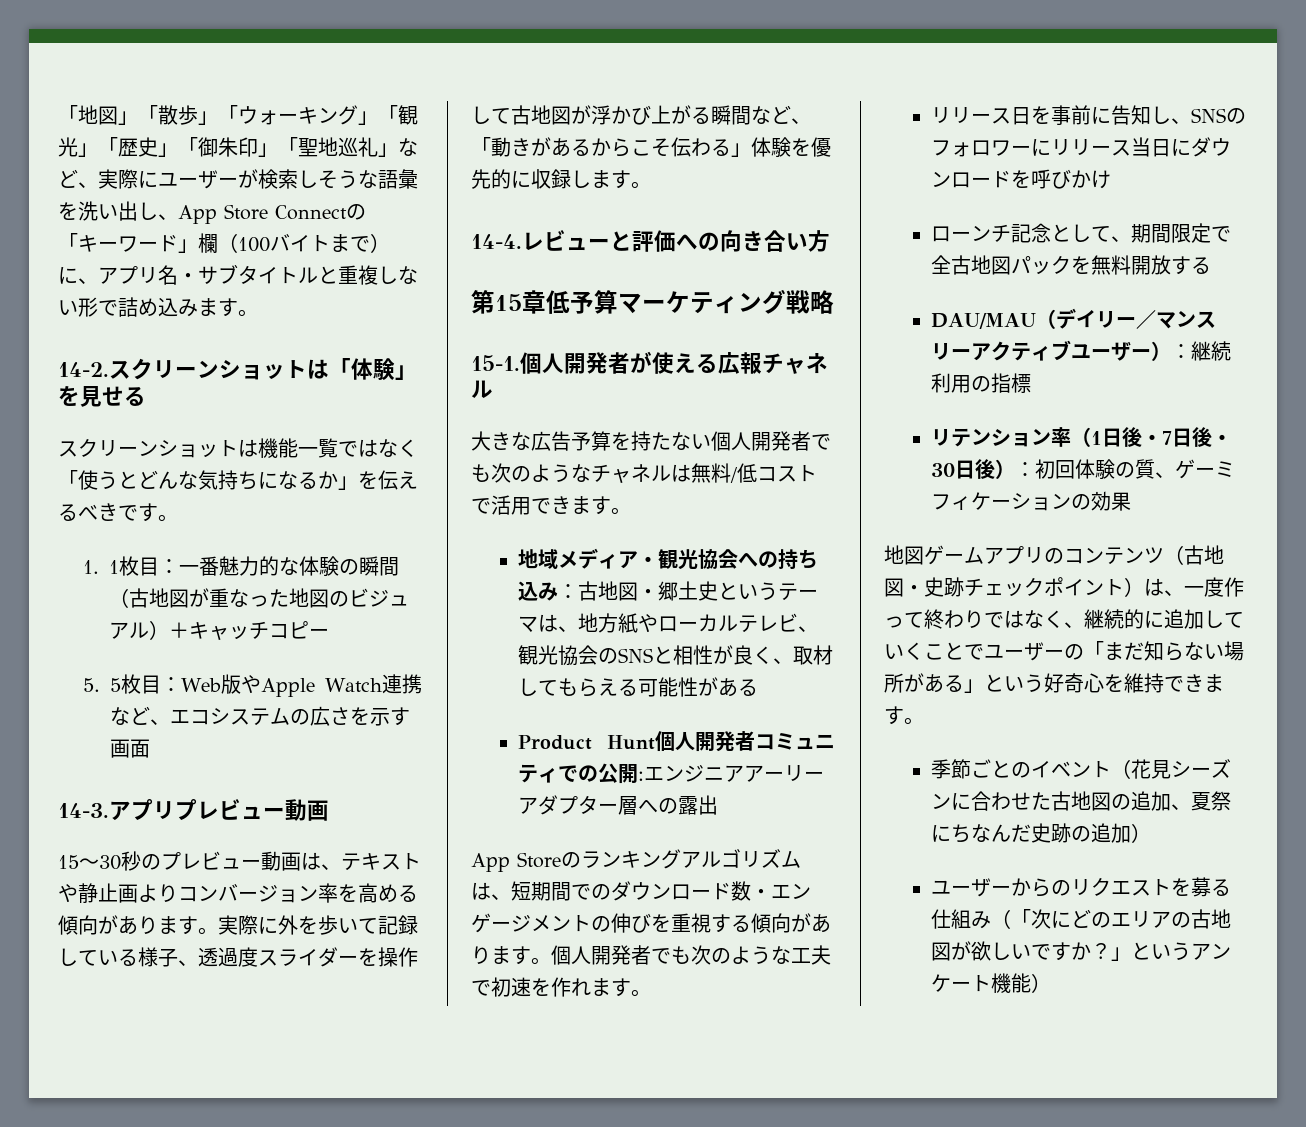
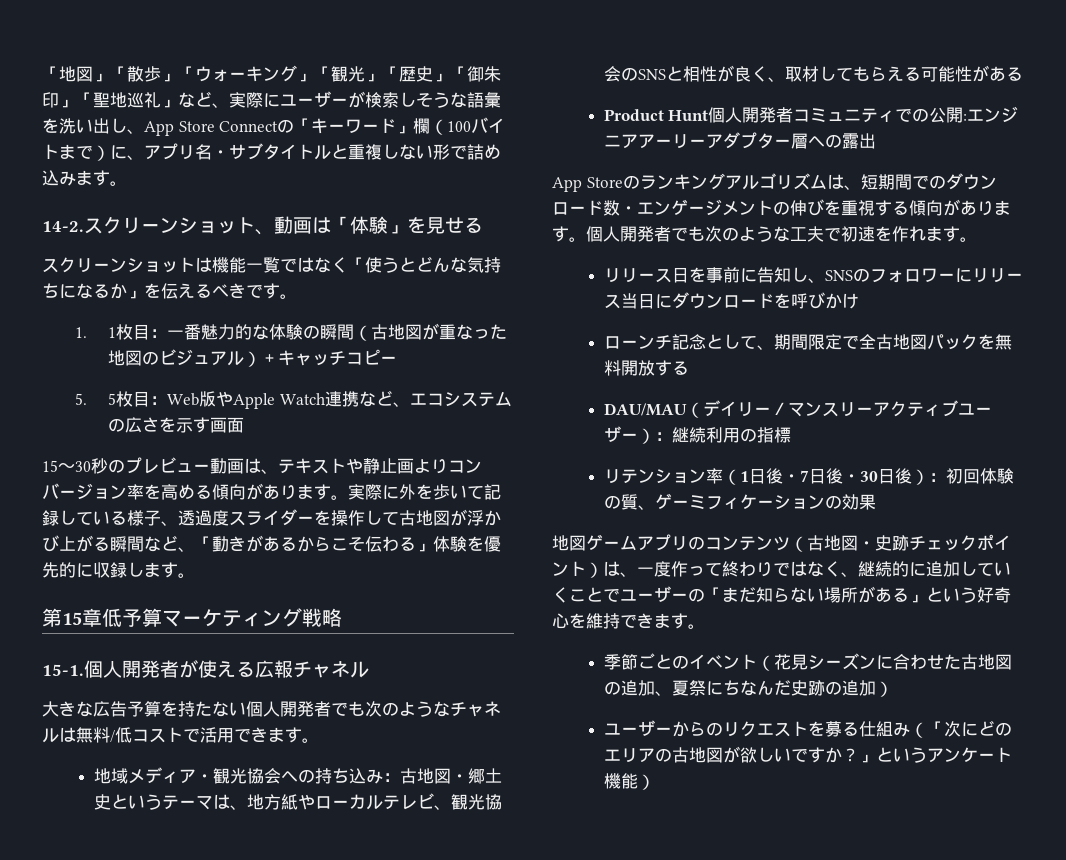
- スクリーンショットは「体験」を見せる
+ スクリーンショット、動画は「体験」を見せる
- 14-3.アプリプレビュー動画
- 14-4.レビューと評価への向き合い方

